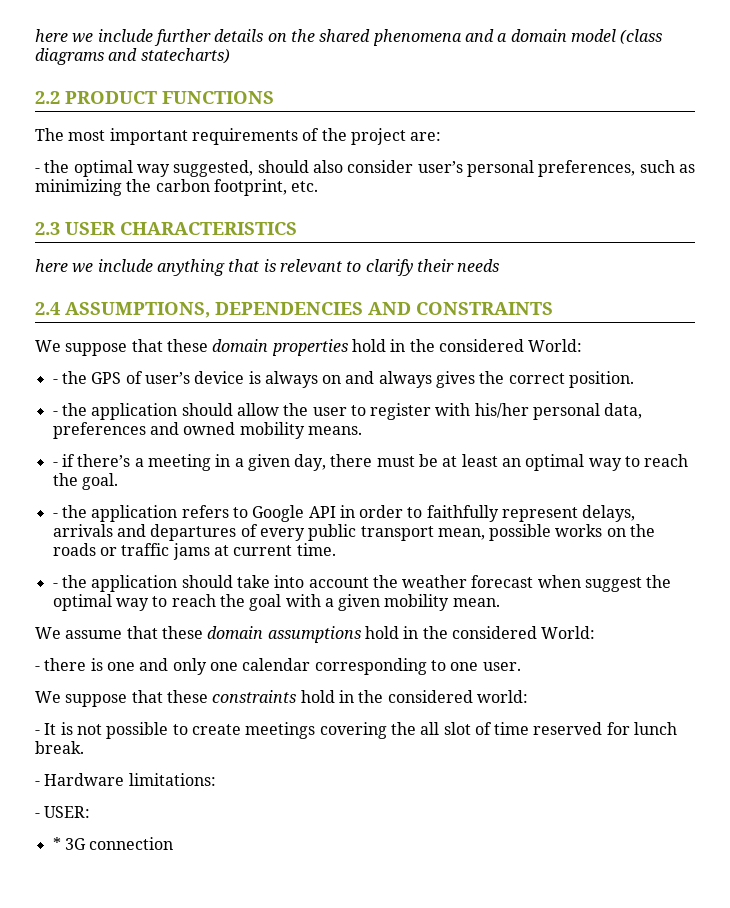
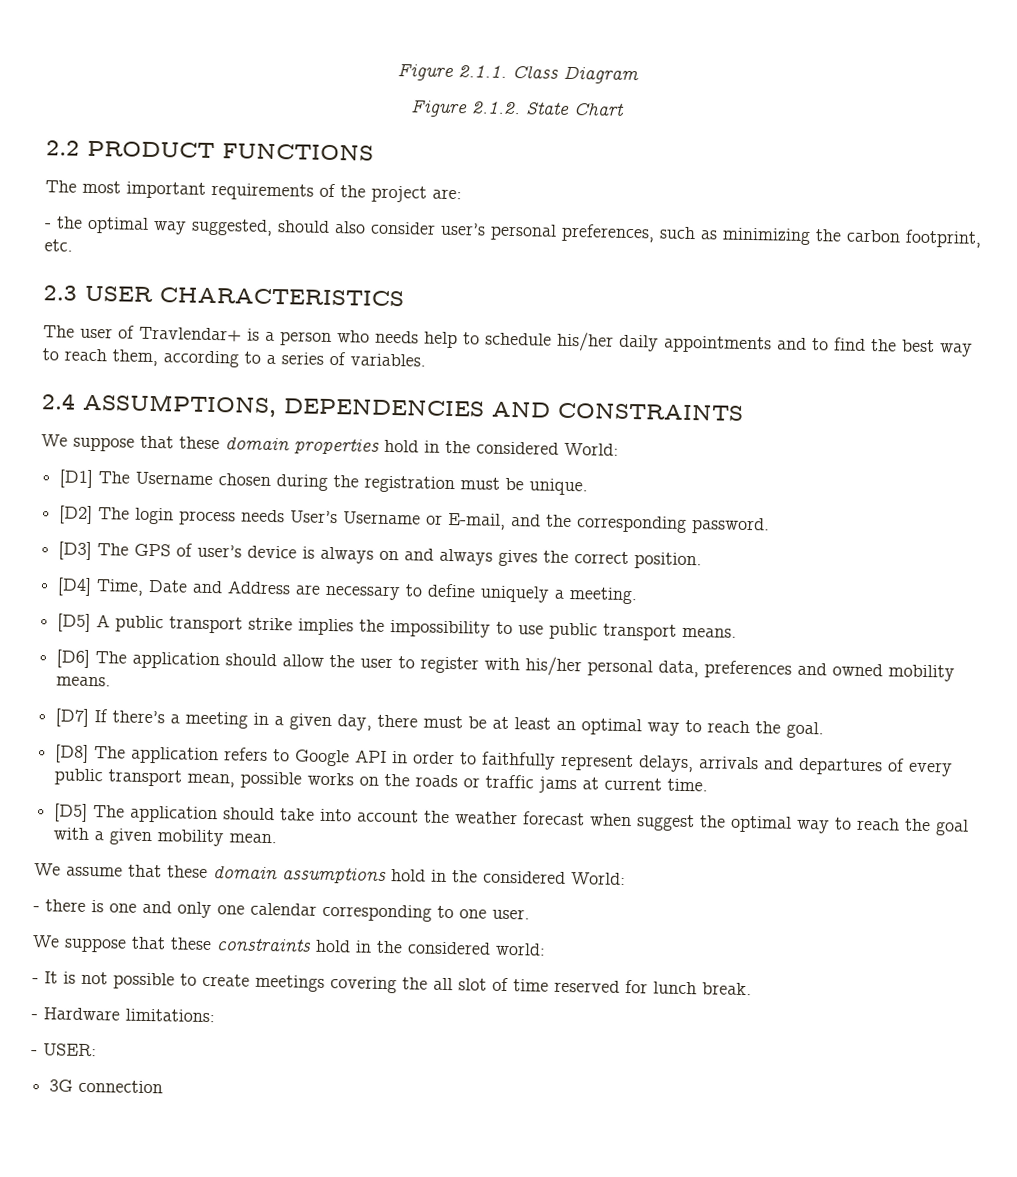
- here we include further details on the shared phenomena and a domain model (class diagrams and statecharts)
+ Figure 2.1.1. Class Diagram
+ Figure 2.1.2. State Chart
- here we include anything that is relevant to clarify their needs
+ The user of Travlendar+ is a person who needs help to schedule his/her daily appointments and to find the best way to reach them, according to a series of variables.
- - the GPS of user’s device is always on and always gives the correct position.
+ [D1] The Username chosen during the registration must be unique.
+ [D2] The login process needs User’s Username or E-mail, and the corresponding password.
+ [D3] The GPS of user’s device is always on and always gives the correct position.
- - the application should allow the user to register with his/her personal data, preferences and owned mobility means.
+ [D4] Time, Date and Address are necessary to define uniquely a meeting.
+ [D5] A public transport strike implies the impossibility to use public transport means.
+ [D6] The application should allow the user to register with his/her personal data, preferences and owned mobility means.
- - if there’s a meeting in a given day, there must be at least an optimal way to reach the goal.
+ [D7] If there’s a meeting in a given day, there must be at least an optimal way to reach the goal.
- - the application refers to Google API in order to faithfully represent delays, arrivals and departures of every public transport mean, possible works on the roads or traffic jams at current time.
+ [D8] The application refers to Google API in order to faithfully represent delays, arrivals and departures of every public transport mean, possible works on the roads or traffic jams at current time.
- - the application should take into account the weather forecast when suggest the optimal way to reach the goal with a given mobility mean.
+ [D5] The application should take into account the weather forecast when suggest the optimal way to reach the goal with a given mobility mean.
- * 3G connection
+ 3G connection

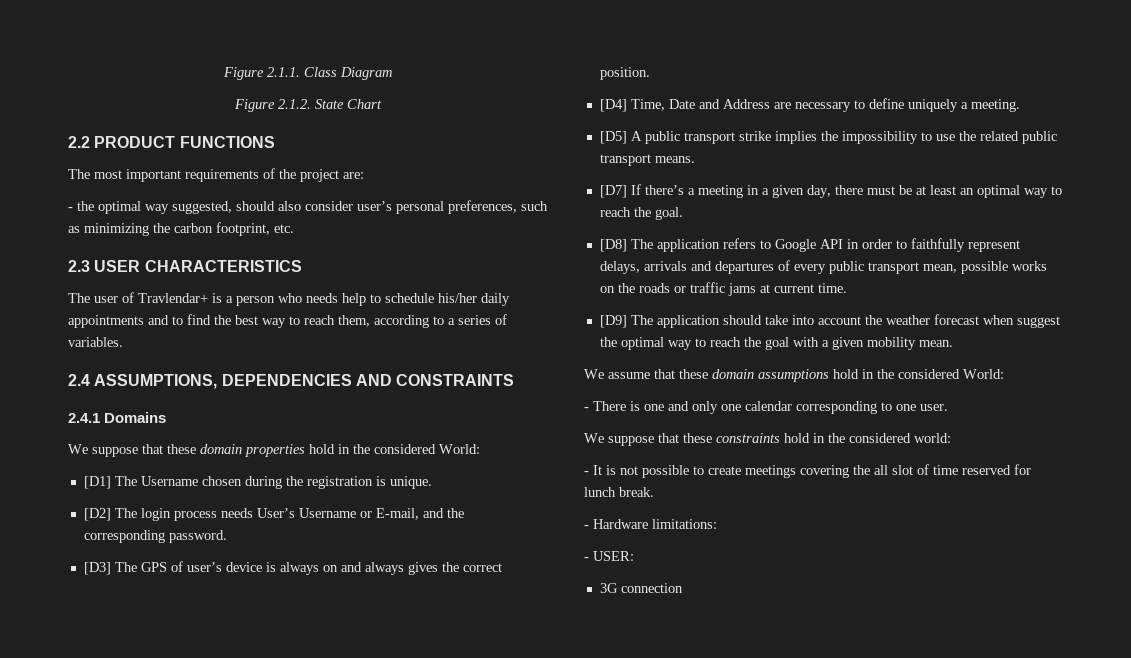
+ 2.4.1 Domains
- [D1] The Username chosen during the registration must be unique.
+ [D1] The Username chosen during the registration is unique.
- [D5] A public transport strike implies the impossibility to use public transport means.
+ [D5] A public transport strike implies the impossibility to use the related public transport means.
- [D6] The application should allow the user to register with his/her personal data, preferences and owned mobility means.
- [D5] The application should take into account the weather forecast when suggest the optimal way to reach the goal with a given mobility mean.
+ [D9] The application should take into account the weather forecast when suggest the optimal way to reach the goal with a given mobility mean.
- - there is one and only one calendar corresponding to one user.
+ - There is one and only one calendar corresponding to one user.

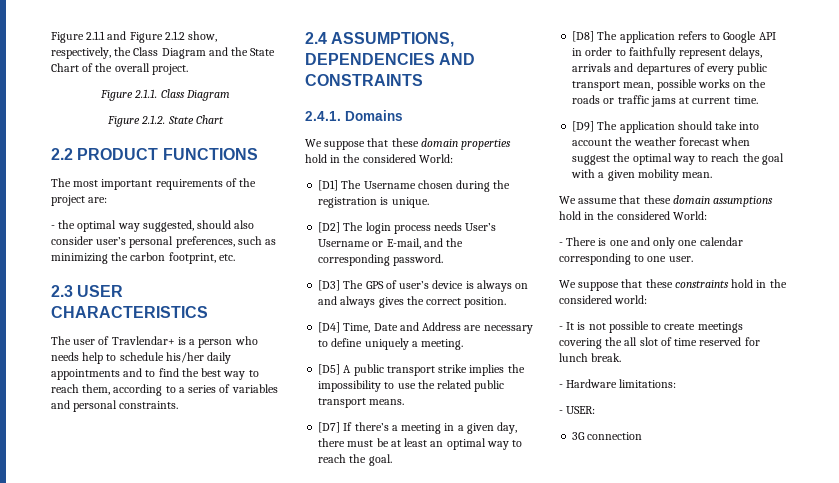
+ Figure 2.1.1 and Figure 2.1.2 show, respectively, the Class Diagram and the State Chart of the overall project.
- The user of Travlendar+ is a person who needs help to schedule his/her daily appointments and to find the best way to reach them, according to a series of variables.
+ The user of Travlendar+ is a person who needs help to schedule his/her daily appointments and to find the best way to reach them, according to a series of variables and personal constraints.
- 2.4.1 Domains
+ 2.4.1. Domains

